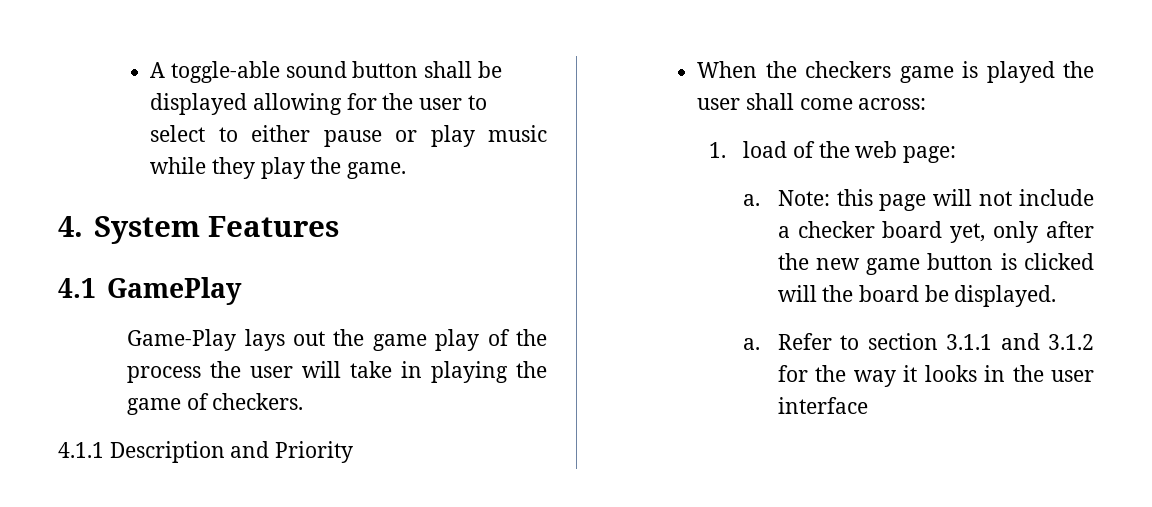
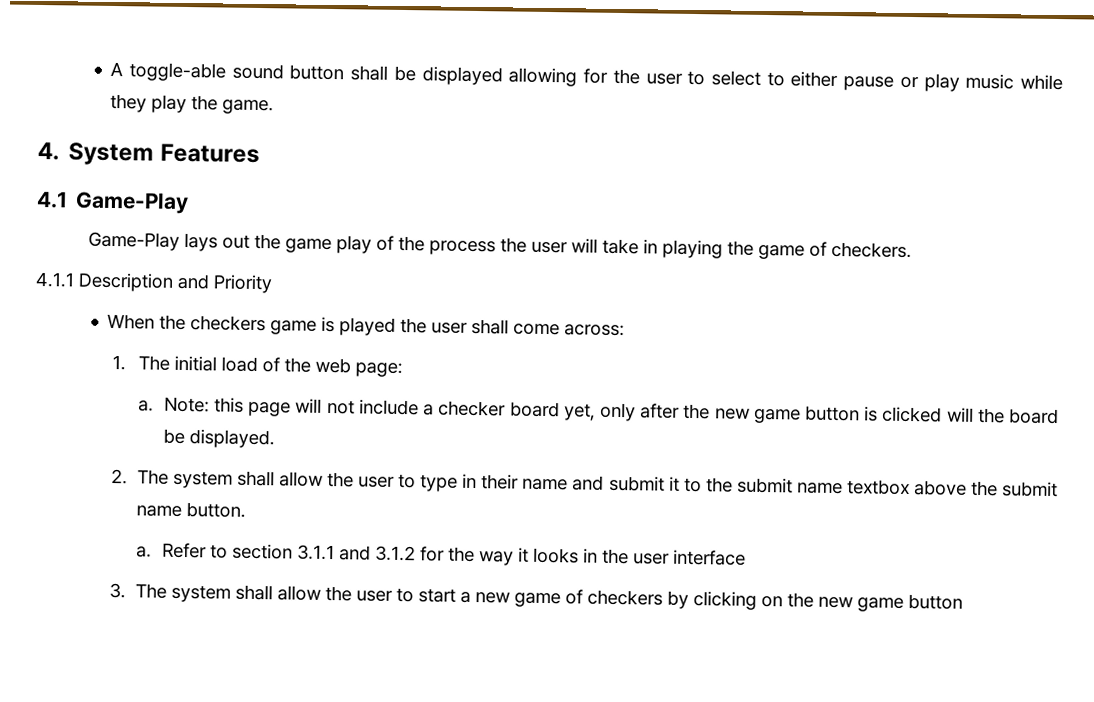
- 4.1 GamePlay
+ 4.1 Game-Play
- 1. load of the web page:
+ 1. The initial load of the web page:
+ 2. The system shall allow the user to type in their name and submit it to the submit name textbox above the submit name button.
+ 3. The system shall allow the user to start a new game of checkers by clicking on the new game button

